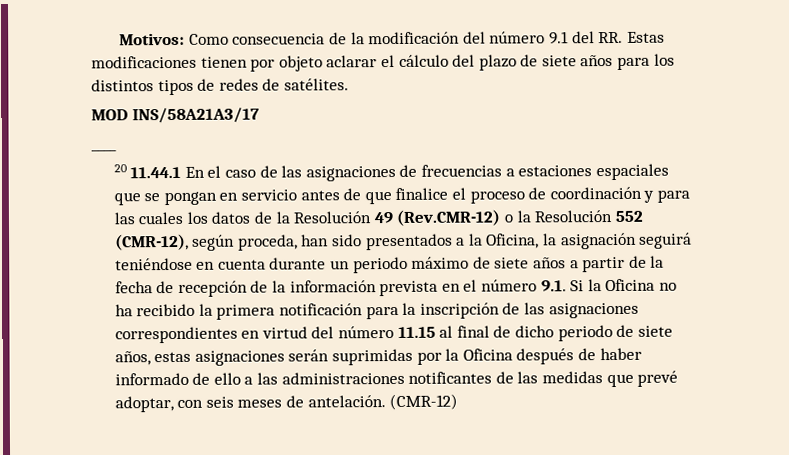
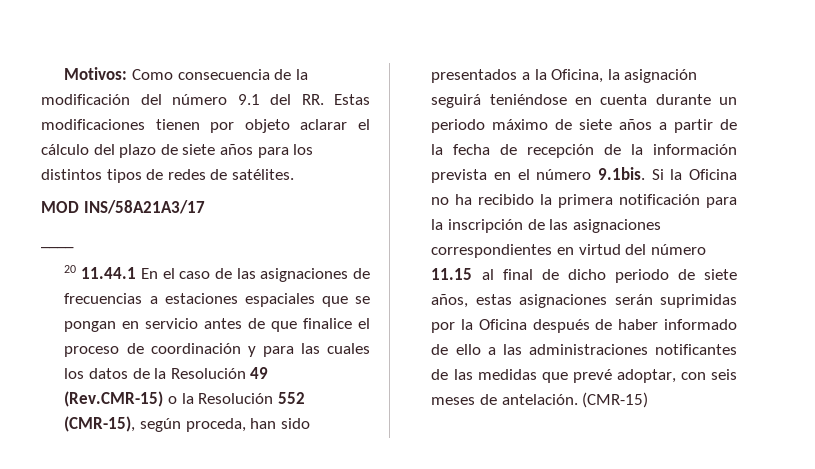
- 20 11.44.1 En el caso de las asignaciones de frecuencias a estaciones espaciales que se pongan en servicio antes de que finalice el proceso de coordinación y para las cuales los datos de la Resolución 49 (Rev.CMR-12) o la Resolución 552 (CMR-12), según proceda, han sido presentados a la Oficina, la asignación seguirá teniéndose en cuenta durante un periodo máximo de siete años a partir de la fecha de recepción de la información prevista en el número 9.1. Si la Oficina no ha recibido la primera notificación para la inscripción de las asignaciones correspondientes en virtud del número 11.15 al final de dicho periodo de siete años, estas asignaciones serán suprimidas por la Oficina después de haber informado de ello a las administraciones notificantes de las medidas que prevé adoptar, con seis meses de antelación.
+ 20 11.44.1 En el caso de las asignaciones de frecuencias a estaciones espaciales que se pongan en servicio antes de que finalice el proceso de coordinación y para las cuales los datos de la Resolución 49 (Rev.CMR-15) o la Resolución 552 (CMR-15), según proceda, han sido presentados a la Oficina, la asignación seguirá teniéndose en cuenta durante un periodo máximo de siete años a partir de la fecha de recepción de la información prevista en el número 9.1bis. Si la Oficina no ha recibido la primera notificación para la inscripción de las asignaciones correspondientes en virtud del número 11.15 al final de dicho periodo de siete años, estas asignaciones serán suprimidas por la Oficina después de haber informado de ello a las administraciones notificantes de las medidas que prevé adoptar, con seis meses de antelación.
- (CMR-12)
+ (CMR-15)

